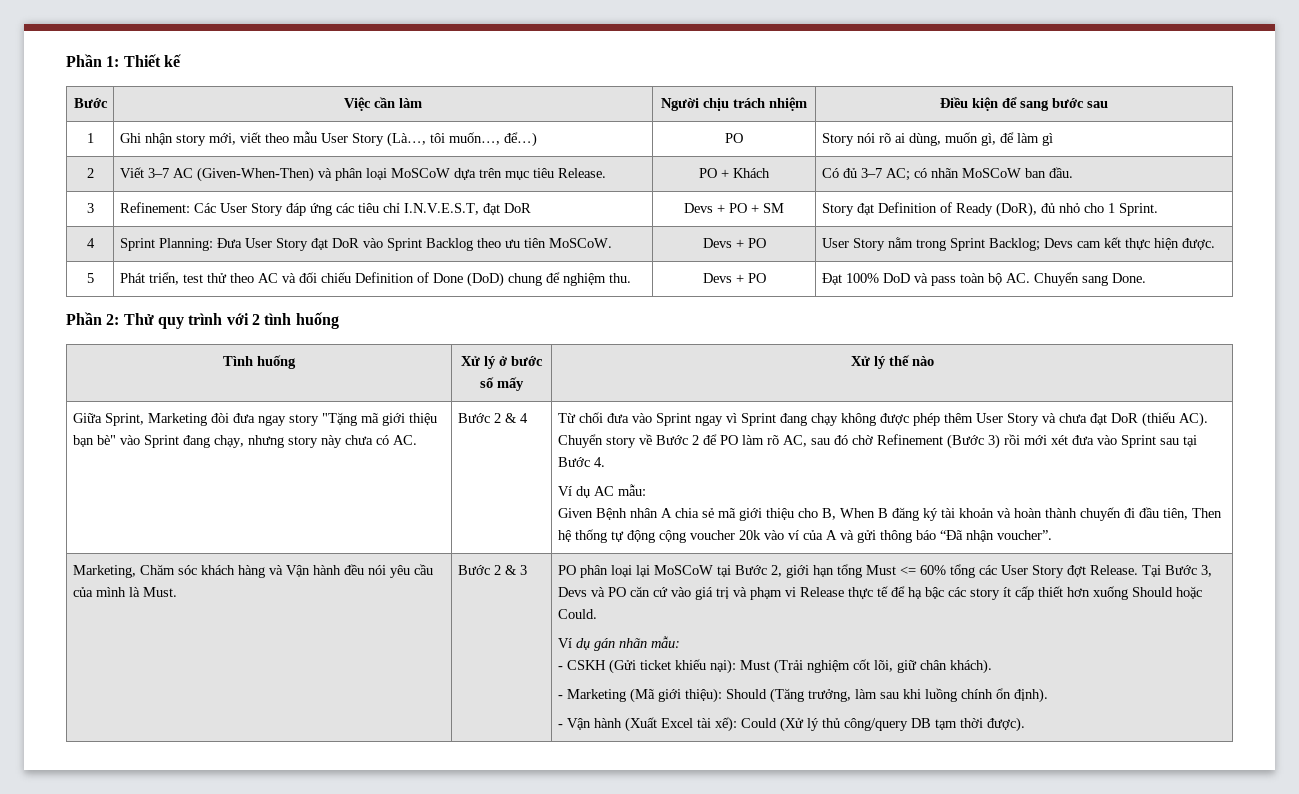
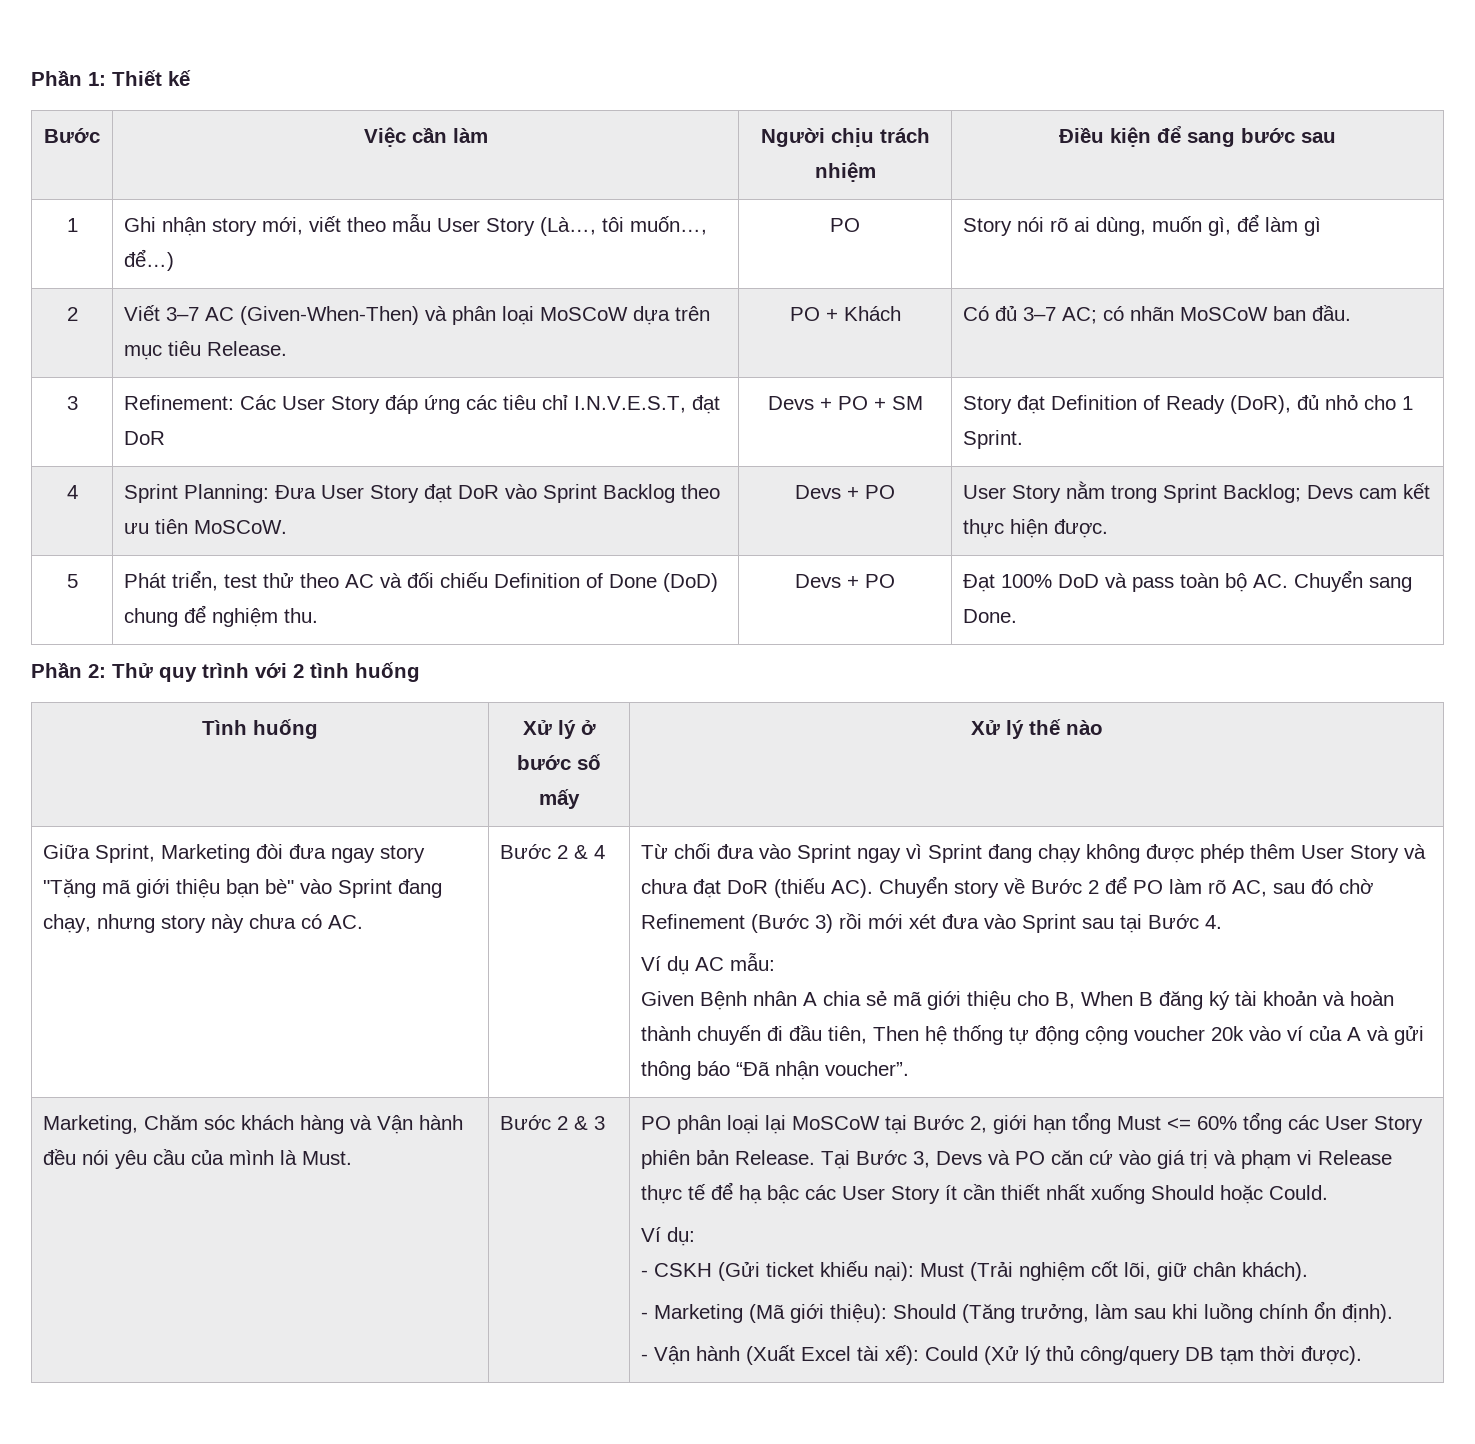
- PO phân loại lại MoSCoW tại Bước 2, giới hạn tổng Must <= 60% tổng các User Story đợt Release.
+ PO phân loại lại MoSCoW tại Bước 2, giới hạn tổng Must <= 60% tổng các User Story phiên bản Release.
- Tại Bước 3, Devs và PO căn cứ vào giá trị và phạm vi Release thực tế để hạ bậc các story ít cấp thiết hơn xuống Should hoặc Could.
+ Tại Bước 3, Devs và PO căn cứ vào giá trị và phạm vi Release thực tế để hạ bậc các User Story ít cần thiết nhất xuống Should hoặc Could.
- Ví dụ gán nhãn mẫu:
+ Ví dụ:

